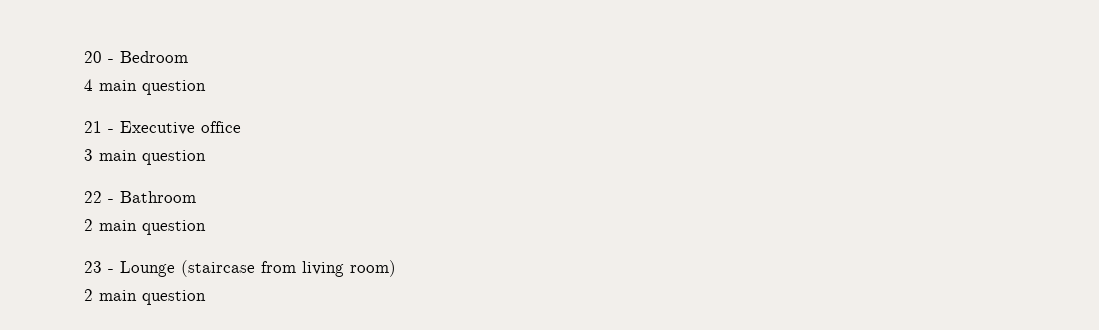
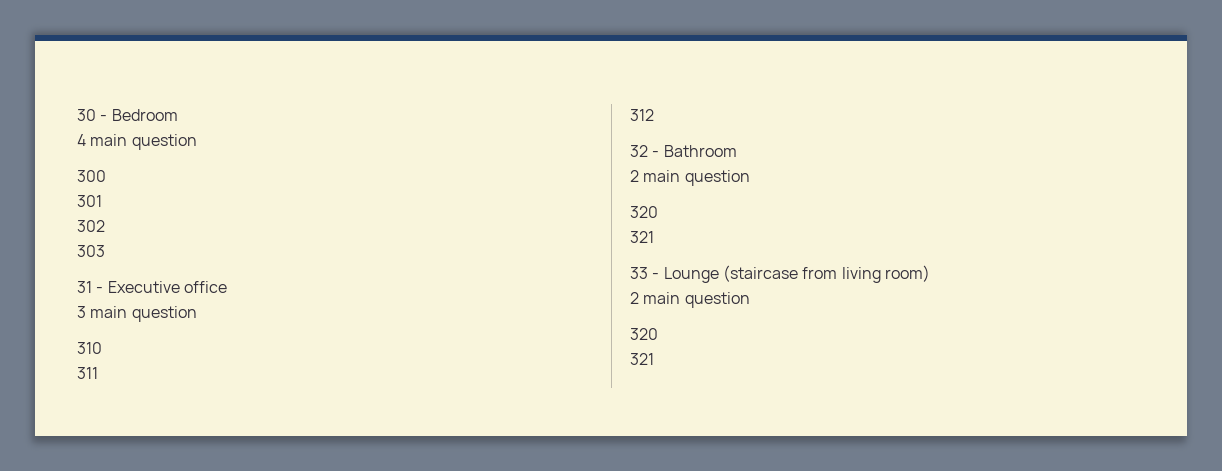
- 20 - Bedroom
+ 30 - Bedroom
- 21 - Executive office
+ 300
+ 301
+ 302
+ 303
+ 31 - Executive office
- 22 - Bathroom
+ 310
+ 311
+ 312
+ 32 - Bathroom
  2 main question
- 23 - Lounge (staircase from living room)
+ 320
+ 321
+ 33 - Lounge (staircase from living room)
  2 main question
+ 320
+ 321

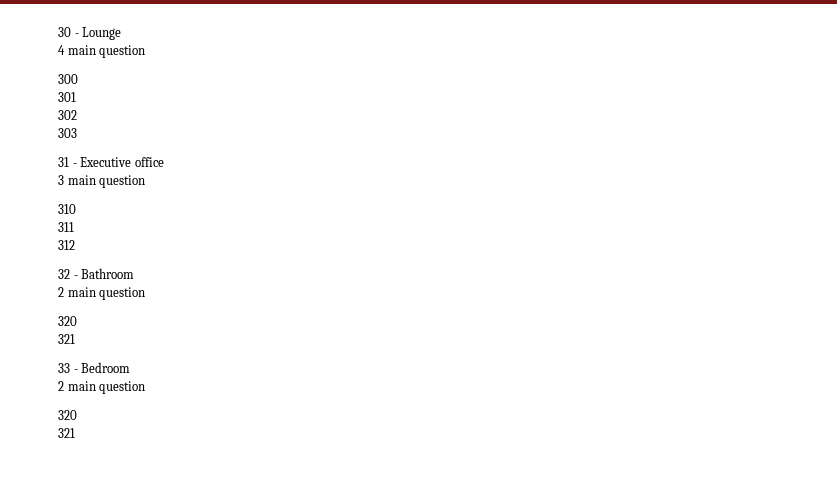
- 30 - Bedroom
+ 30 - Lounge
- 33 - Lounge (staircase from living room)
+ 33 - Bedroom

